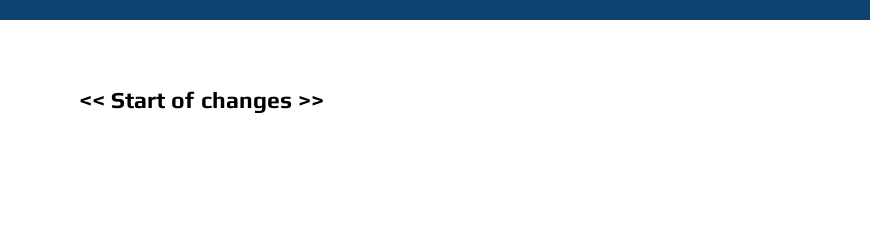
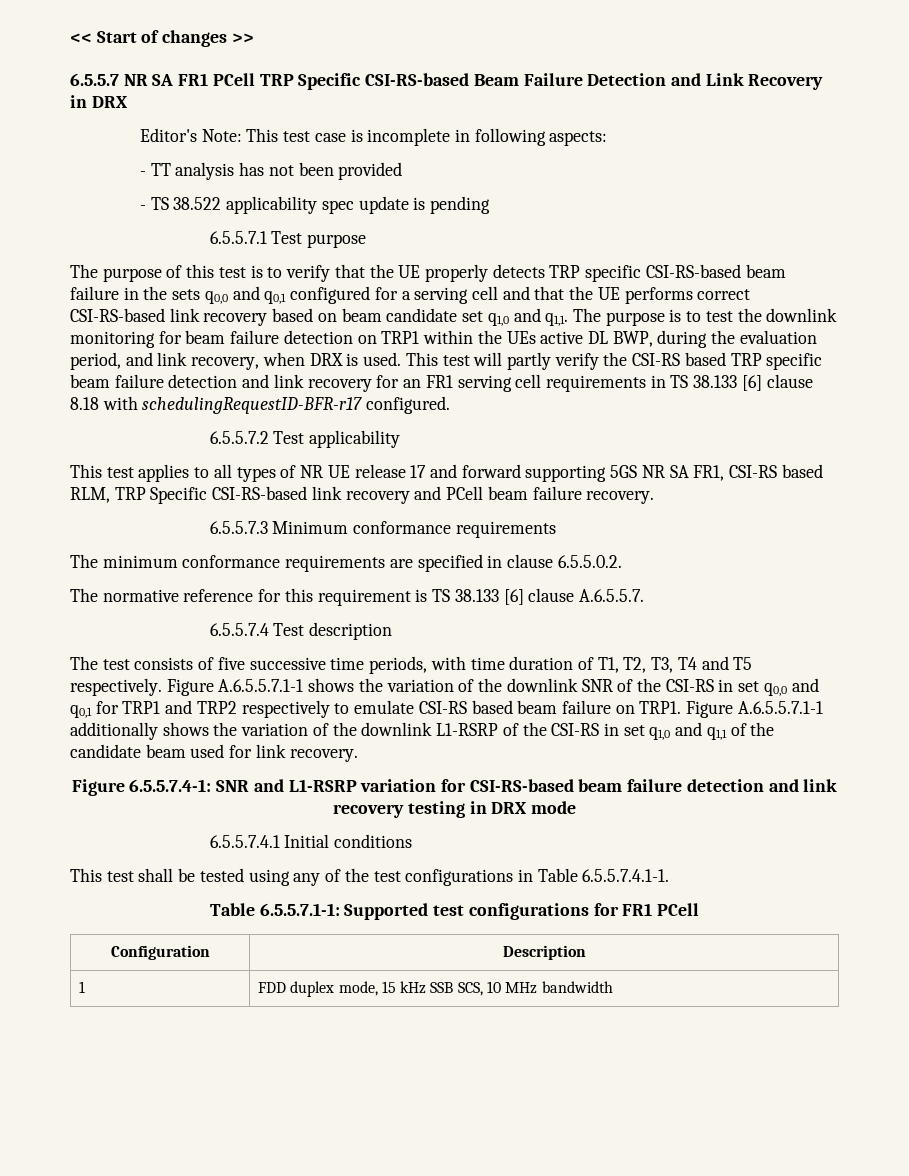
+ 6.5.5.7 NR SA FR1 PCell TRP Specific CSI-RS-based Beam Failure Detection and Link Recovery in DRX
+ Editor's Note: This test case is incomplete in following aspects:
+ - TT analysis has not been provided
+ - TS 38.522 applicability spec update is pending
+ 6.5.5.7.1 Test purpose
+ The purpose of this test is to verify that the UE properly detects TRP specific CSI-RS-based beam failure in the sets q0,0 and q0,1 configured for a serving cell and that the UE performs correct CSI-RS-based link recovery based on beam candidate set q1,0 and q1,1. The purpose is to test the downlink monitoring for beam failure detection on TRP1 within the UEs active DL BWP, during the evaluation period, and link recovery, when DRX is used. This test will partly verify the CSI-RS based TRP specific beam failure detection and link recovery for an FR1 serving cell requirements in TS 38.133 [6] clause 8.18 with schedulingRequestID-BFR-r17 configured.
+ 6.5.5.7.2 Test applicability
+ This test applies to all types of NR UE release 17 and forward supporting 5GS NR SA FR1, CSI-RS based RLM, TRP Specific CSI-RS-based link recovery and PCell beam failure recovery.
+ 6.5.5.7.3 Minimum conformance requirements
+ The minimum conformance requirements are specified in clause 6.5.5.0.2.
+ The normative reference for this requirement is TS 38.133 [6] clause A.6.5.5.7.
+ 6.5.5.7.4 Test description
+ The test consists of five successive time periods, with time duration of T1, T2, T3, T4 and T5 respectively. Figure A.6.5.5.7.1-1 shows the variation of the downlink SNR of the CSI-RS in set q0,0 and q0,1 for TRP1 and TRP2 respectively to emulate CSI-RS based beam failure on TRP1. Figure A.6.5.5.7.1-1 additionally shows the variation of the downlink L1-RSRP of the CSI-RS in set q1,0 and q1,1 of the candidate beam used for link recovery.
+ Figure 6.5.5.7.4-1: SNR and L1-RSRP variation for CSI-RS-based beam failure detection and link recovery testing in DRX mode
+ 6.5.5.7.4.1 Initial conditions
+ This test shall be tested using any of the test configurations in Table 6.5.5.7.4.1-1.
+ Table 6.5.5.7.1-1: Supported test configurations for FR1 PCell
+ Configuration | Description
+ 1 | FDD duplex mode, 15 kHz SSB SCS, 10 MHz bandwidth

